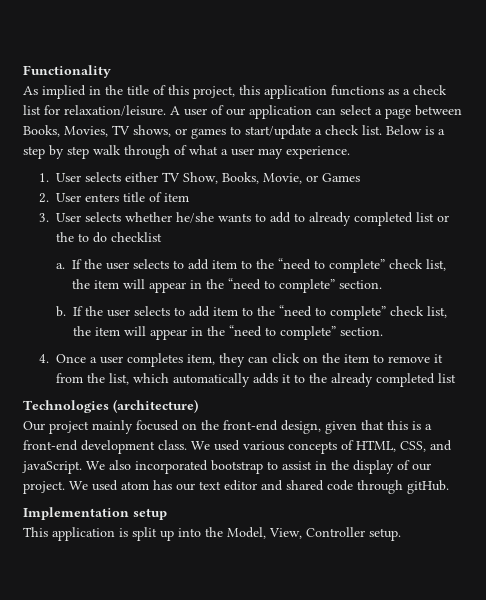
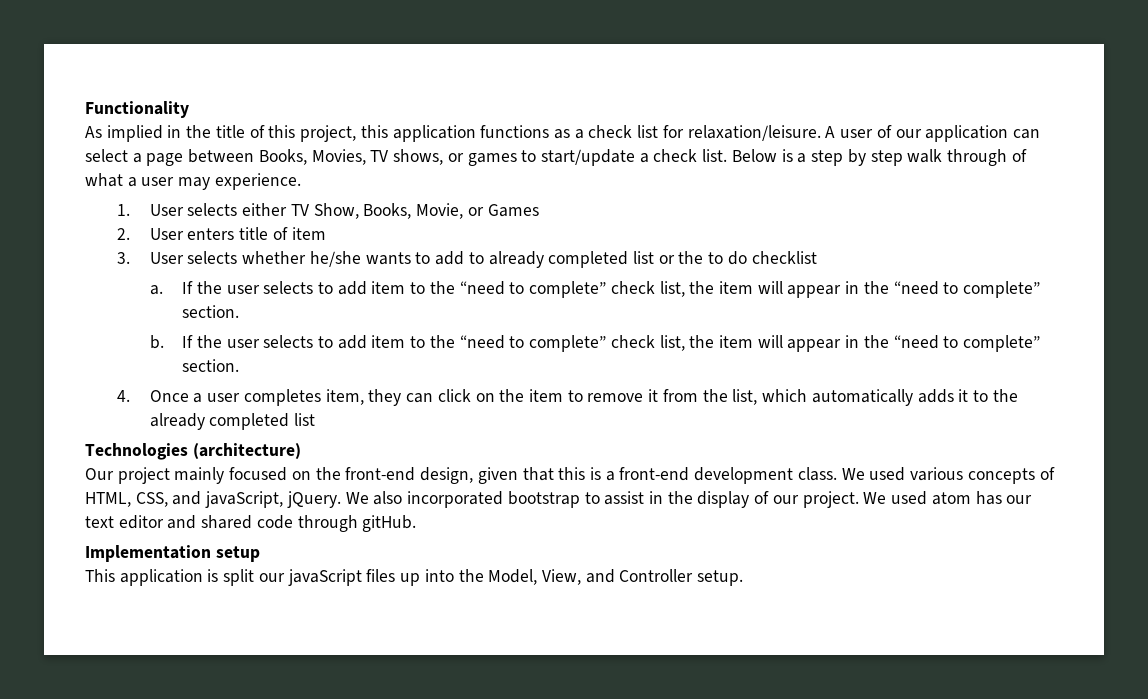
- We used various concepts of HTML, CSS, and javaScript.
+ We used various concepts of HTML, CSS, and javaScript, jQuery.
- This application is split up into the Model, View, Controller setup.
+ This application is split our javaScript files up into the Model, View, and Controller setup.

